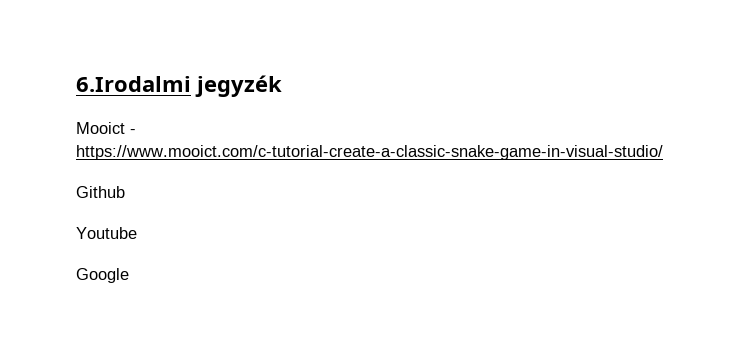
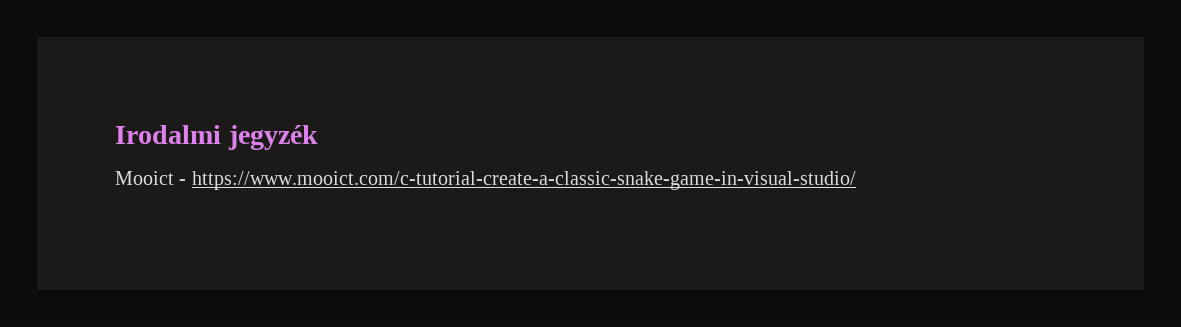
- 6.Irodalmi jegyzék
+ Irodalmi jegyzék
- Github
- Youtube
- Google

